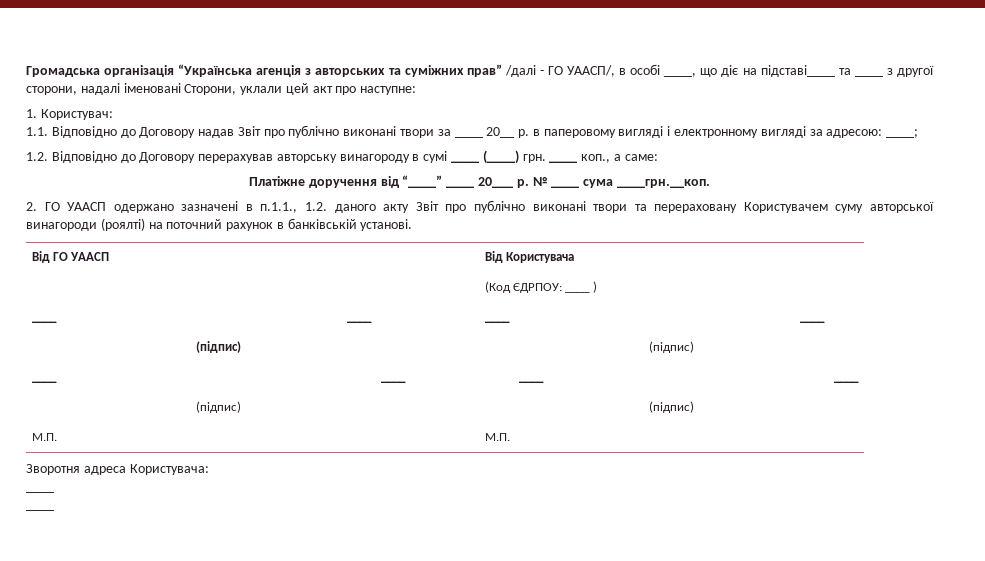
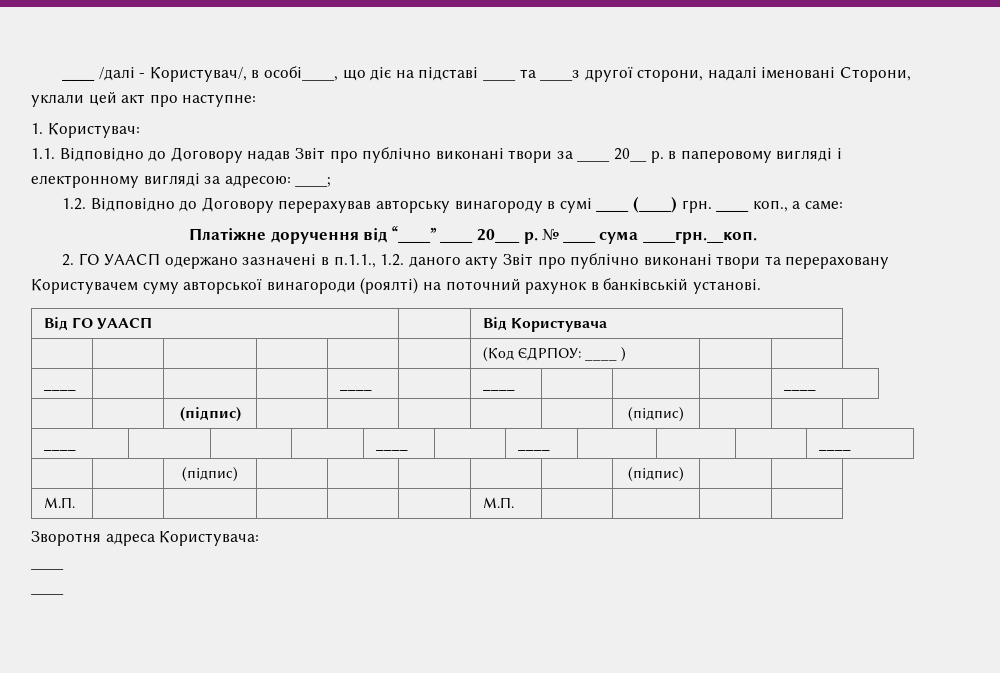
- Громадська організація “Українська агенція з авторських та суміжних прав” /далі - ГО УААСП/, в особі ____, що діє на підставі____ та ____ з другої сторони, надалі іменовані Сторони, уклали цей акт про наступне:
+ ____ /далі - Користувач/, в особі____, що діє на підставі ____ та ____з другої сторони, надалі іменовані Сторони, уклали цей акт про наступне:

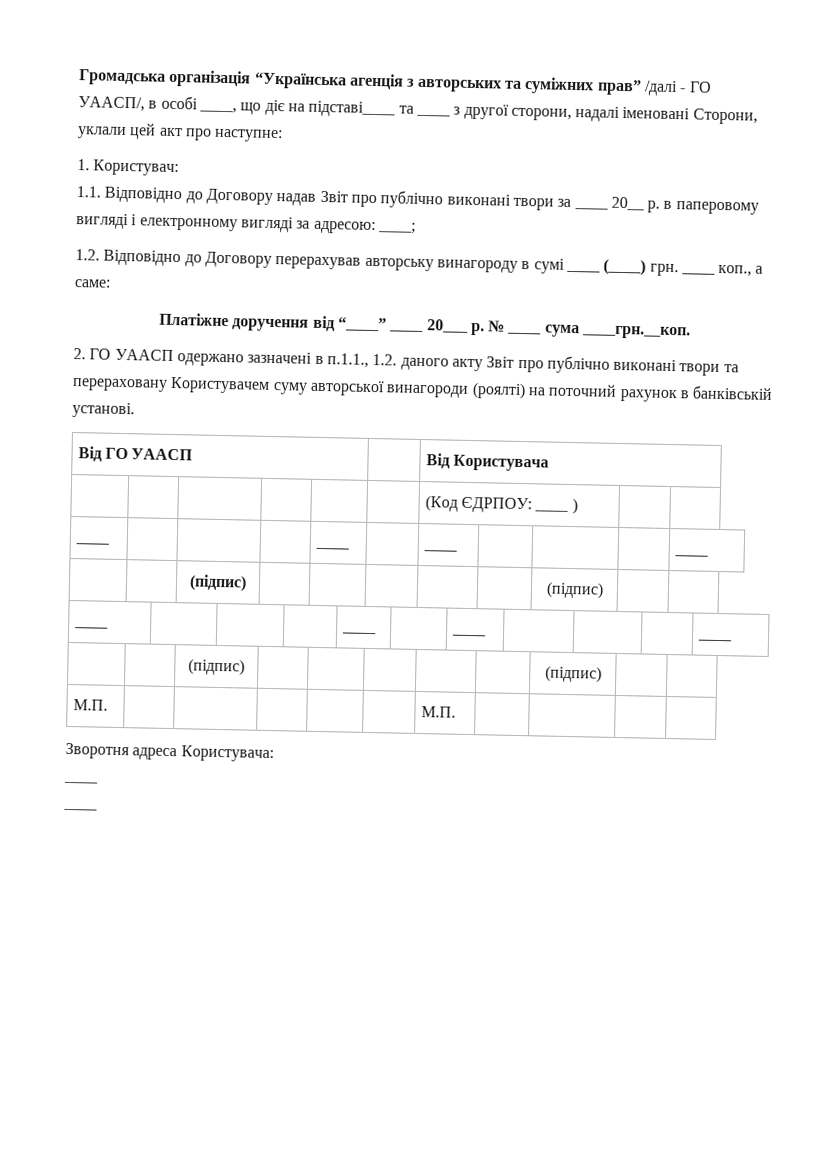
- ____ /далі - Користувач/, в особі____, що діє на підставі ____ та ____з другої сторони, надалі іменовані Сторони, уклали цей акт про наступне:
+ Громадська організація “Українська агенція з авторських та суміжних прав” /далі - ГО УААСП/, в особі ____, що діє на підставі____ та ____ з другої сторони, надалі іменовані Сторони, уклали цей акт про наступне:

